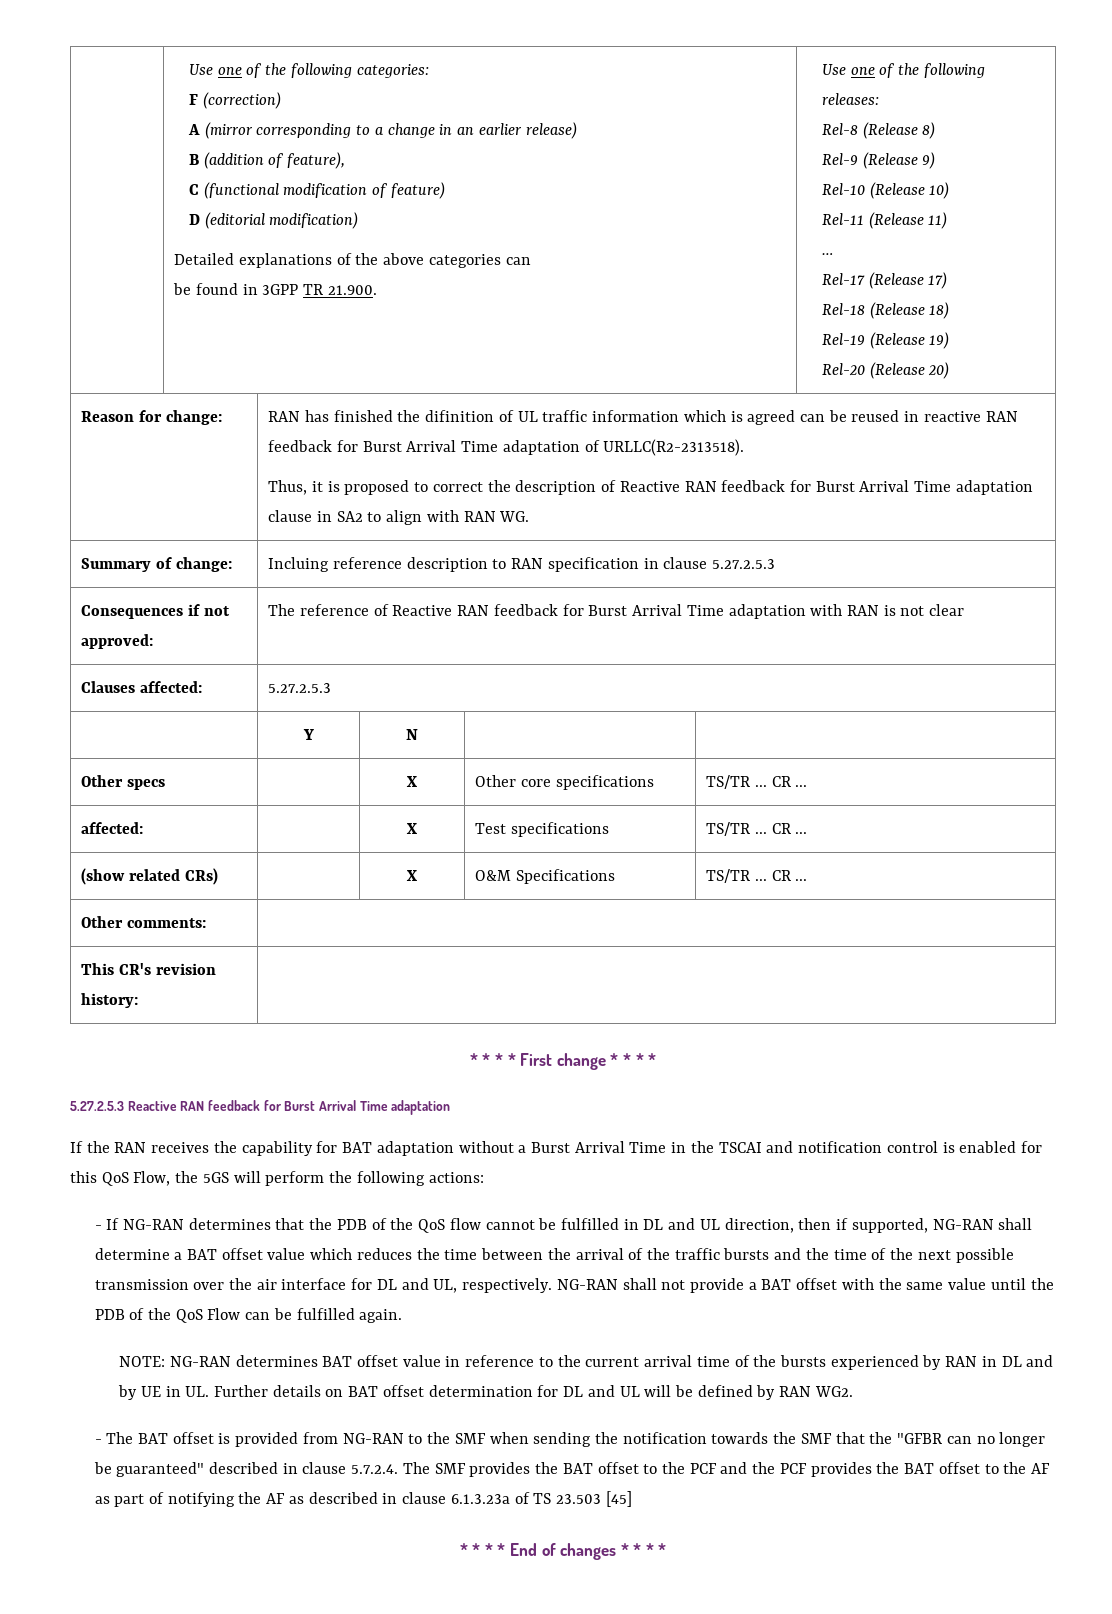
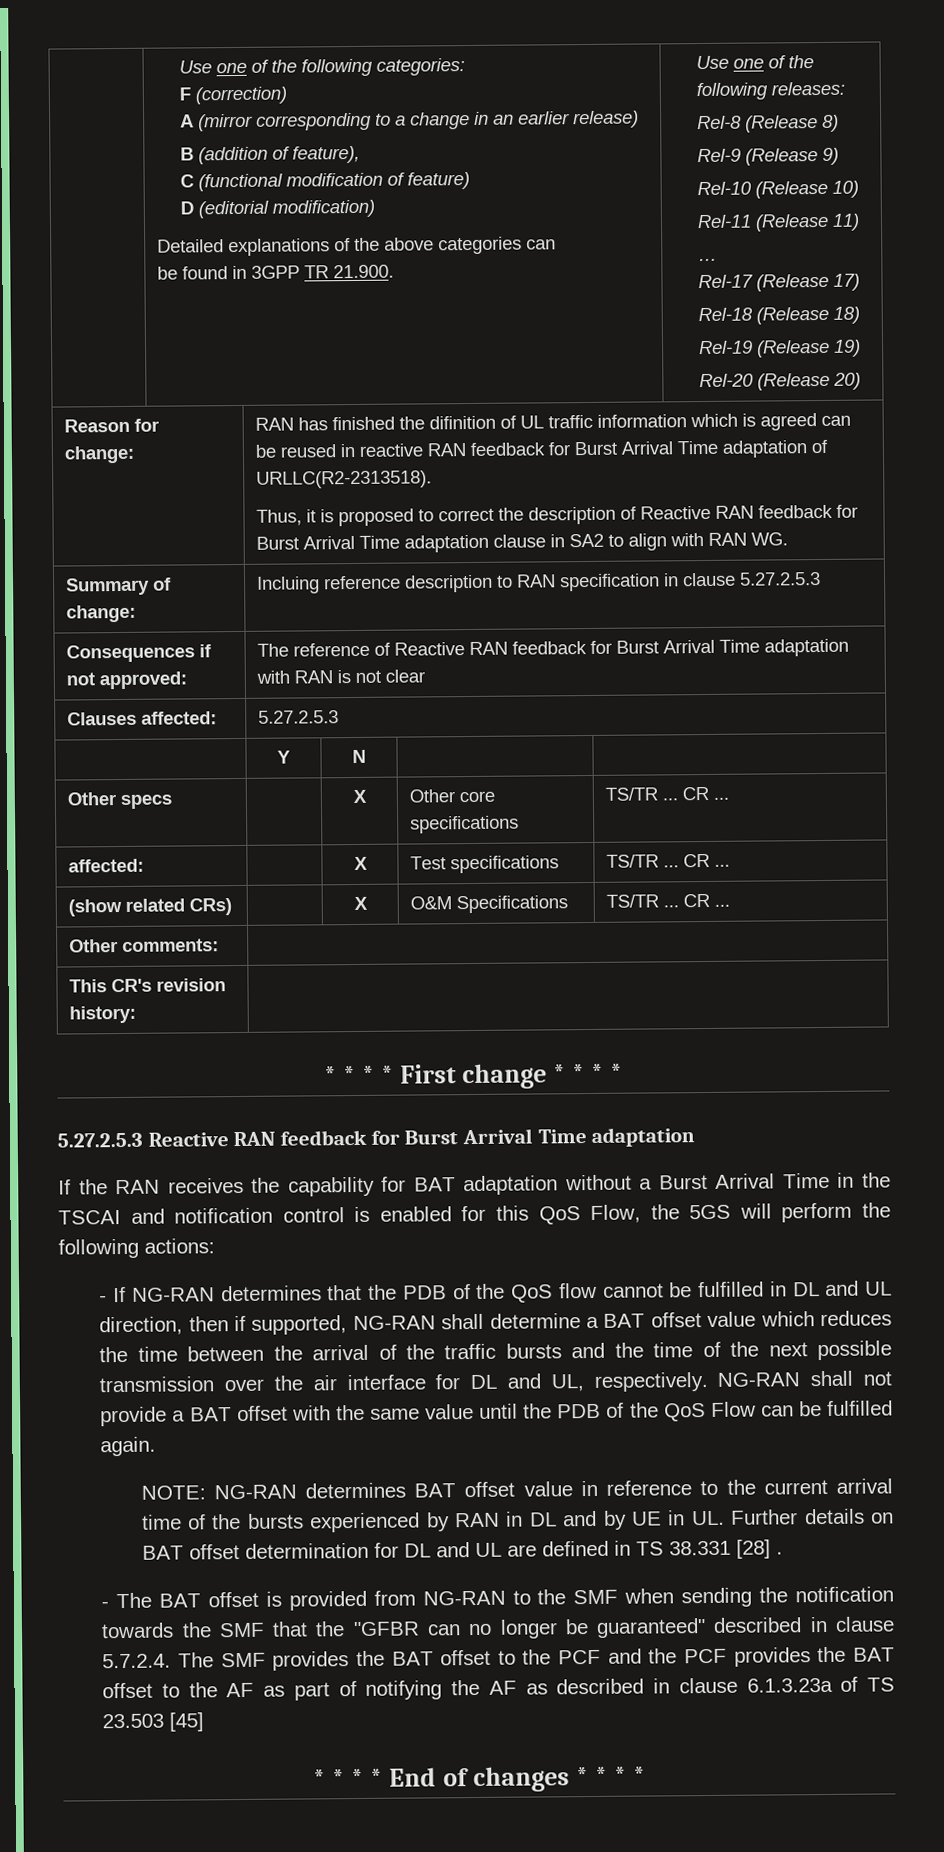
- NOTE: NG-RAN determines BAT offset value in reference to the current arrival time of the bursts experienced by RAN in DL and by UE in UL. Further details on BAT offset determination for DL and UL will be defined by RAN WG2.
+ NOTE: NG-RAN determines BAT offset value in reference to the current arrival time of the bursts experienced by RAN in DL and by UE in UL. Further details on BAT offset determination for DL and UL are defined in TS 38.331 [28] .

